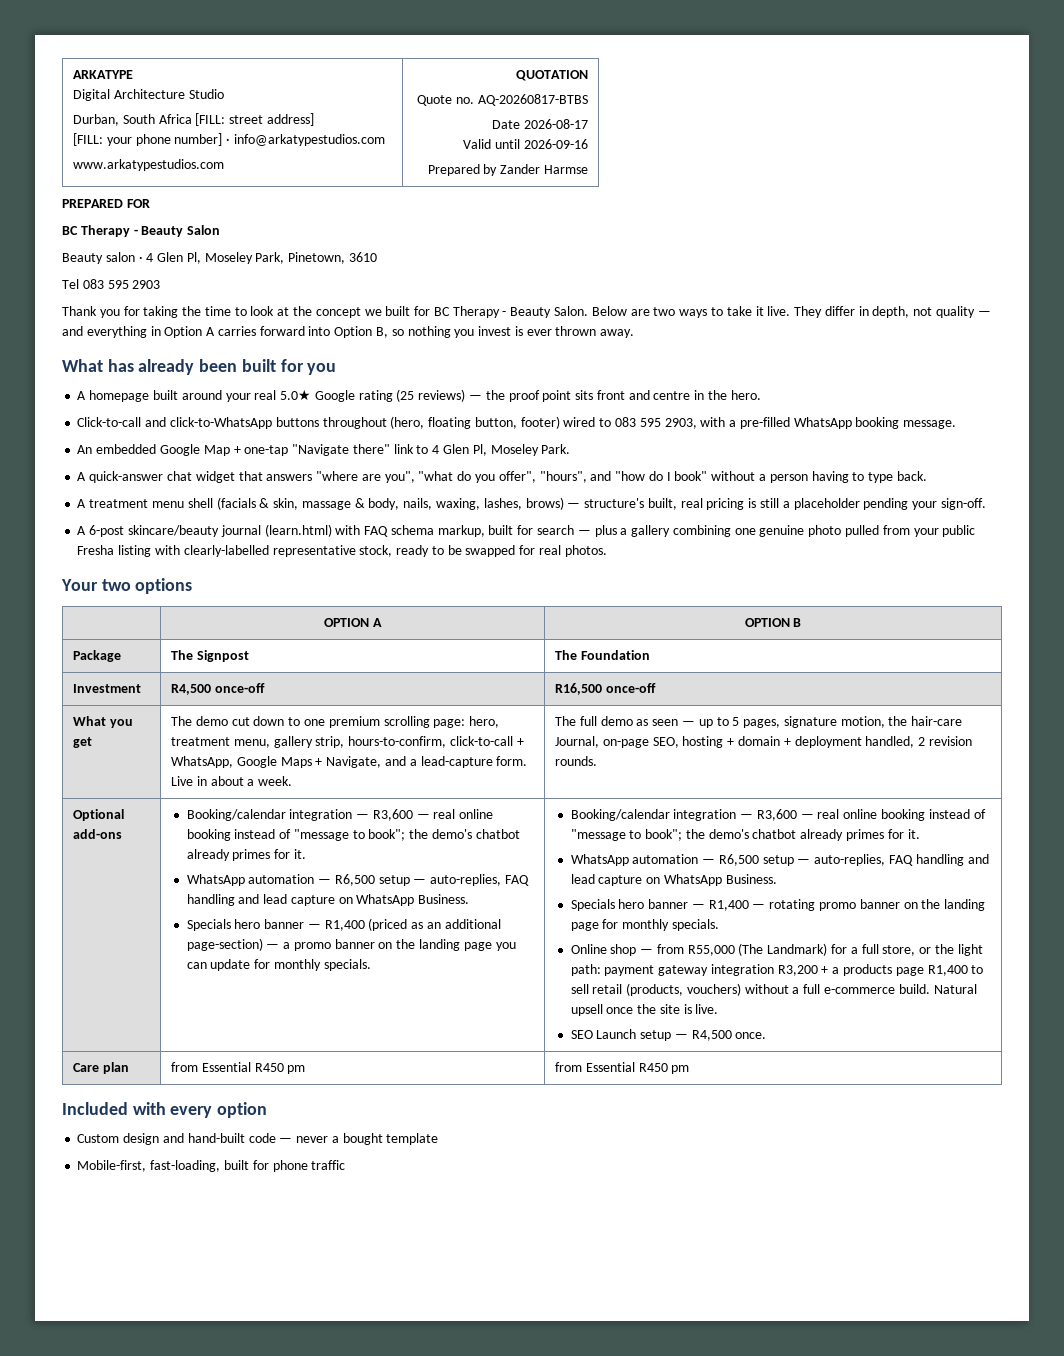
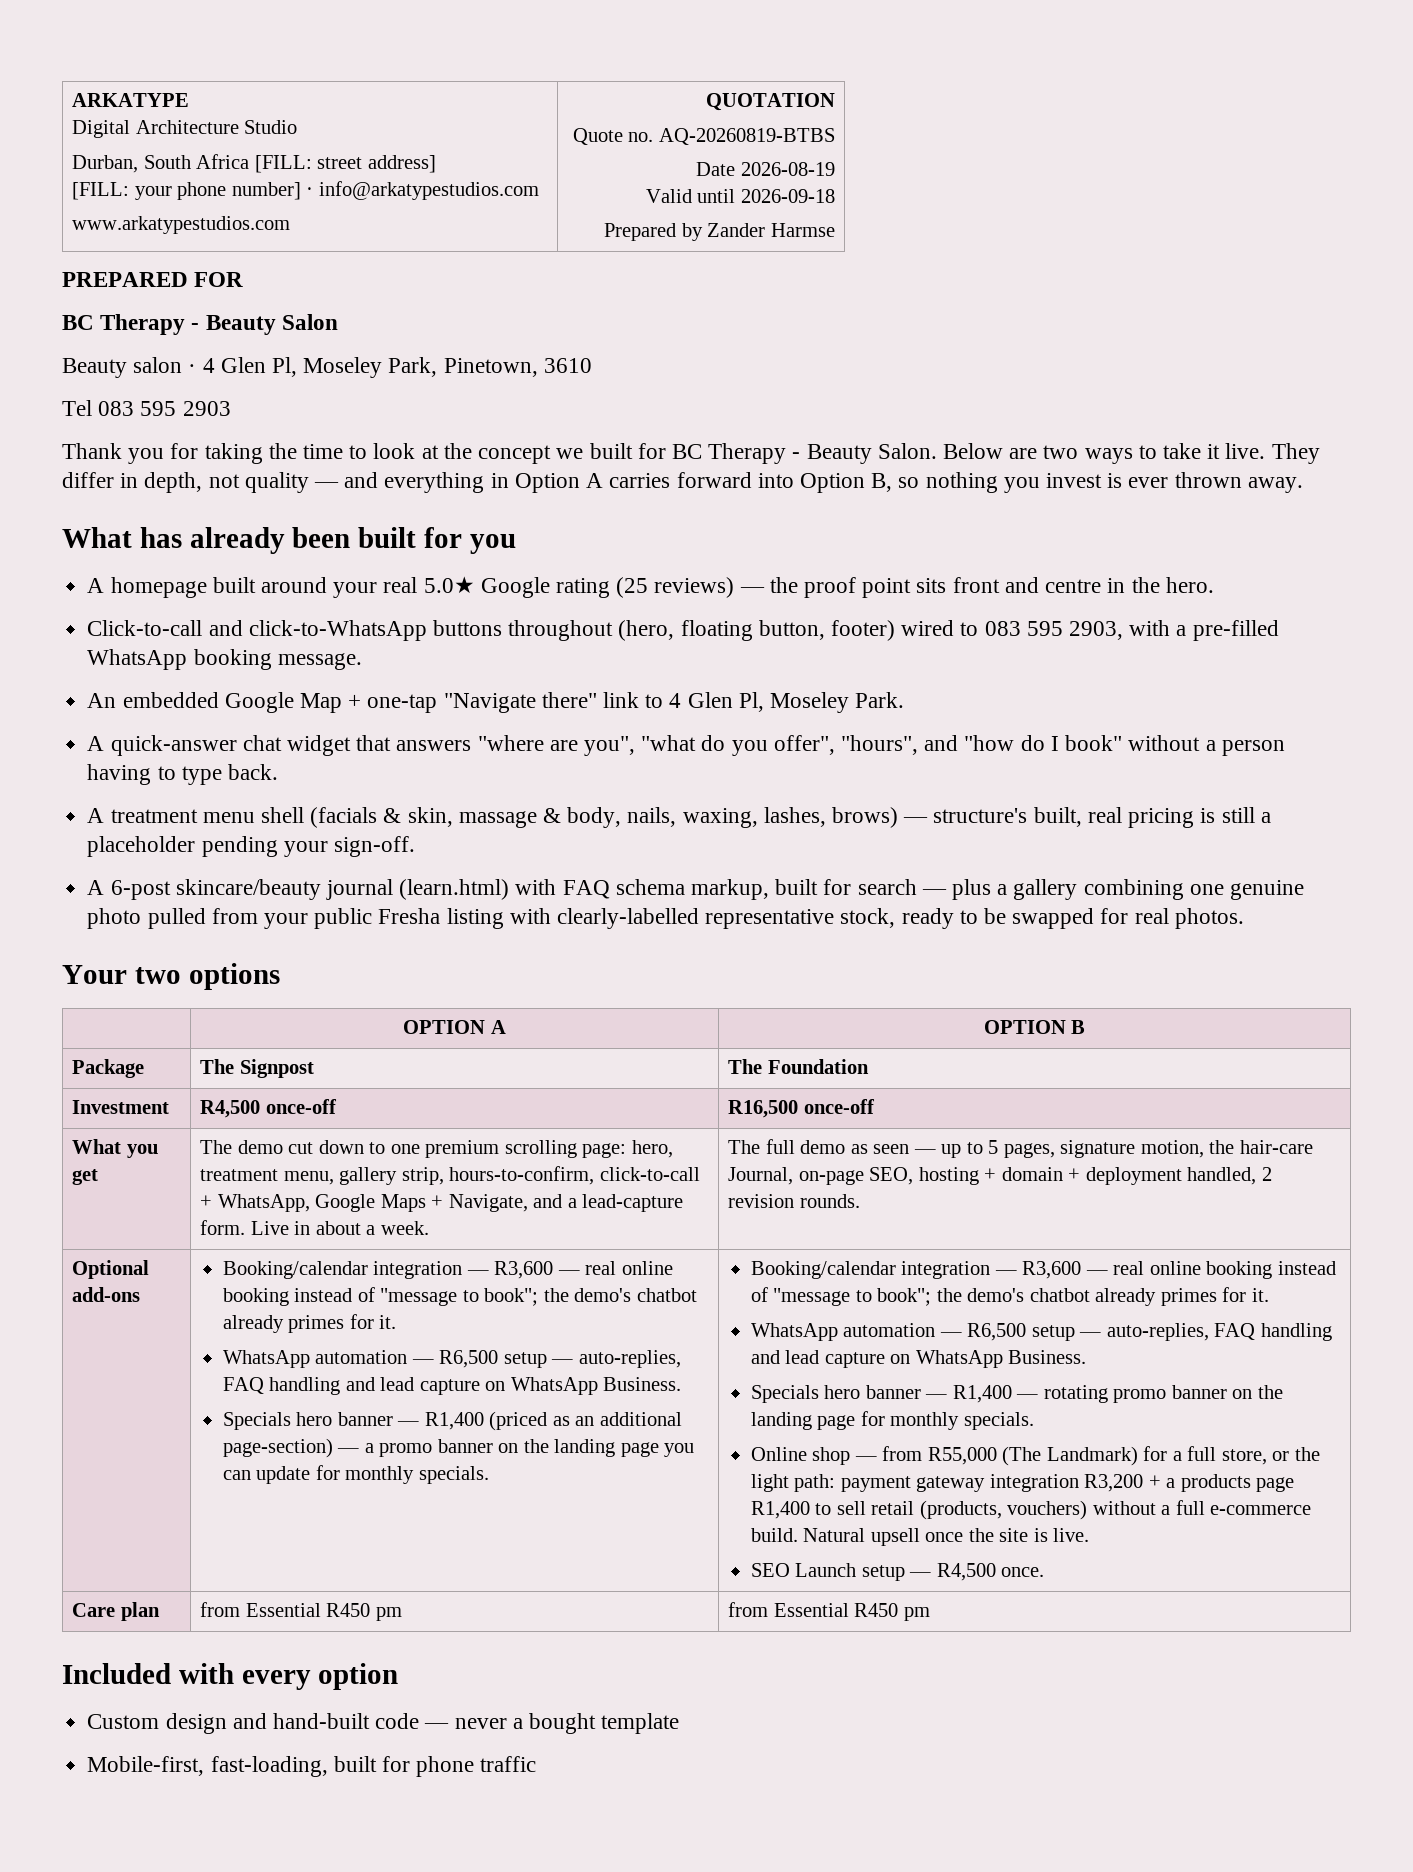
  ARKATYPE
  Digital Architecture Studio
  Durban, South Africa [FILL: street address]
  [FILL: your phone number] · info@arkatypestudios.com
  www.arkatypestudios.com | QUOTATION
- Quote no. AQ-20260817-BTBS
- Date 2026-08-17
- Valid until 2026-09-16
+ Quote no. AQ-20260819-BTBS
+ Date 2026-08-19
+ Valid until 2026-09-18

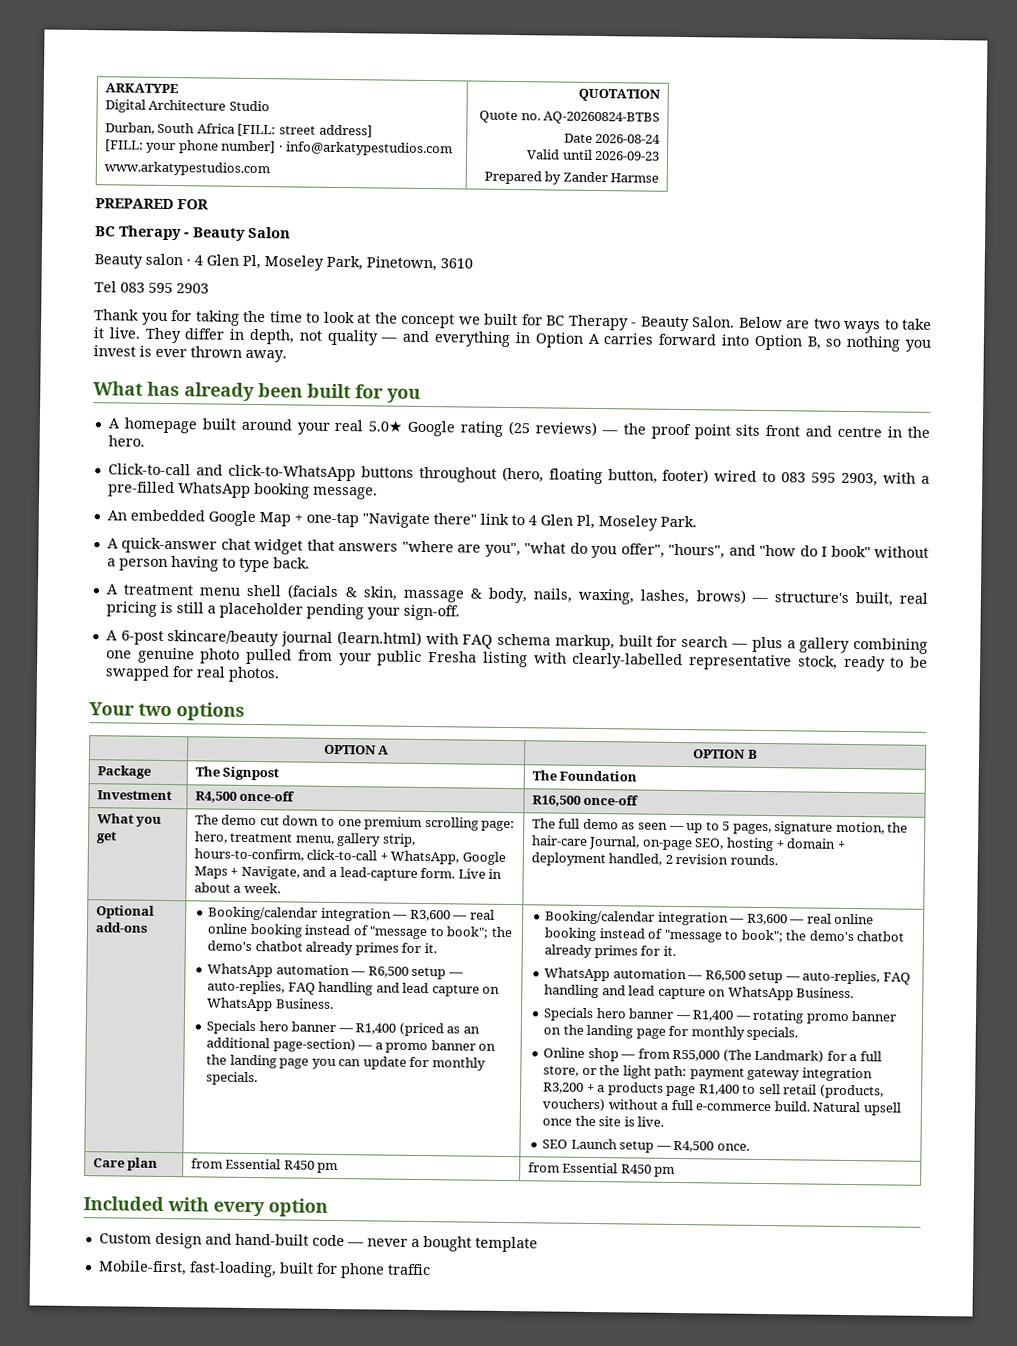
  ARKATYPE
  Digital Architecture Studio
  Durban, South Africa [FILL: street address]
  [FILL: your phone number] · info@arkatypestudios.com
  www.arkatypestudios.com | QUOTATION
- Quote no. AQ-20260819-BTBS
- Date 2026-08-19
- Valid until 2026-09-18
+ Quote no. AQ-20260824-BTBS
+ Date 2026-08-24
+ Valid until 2026-09-23

